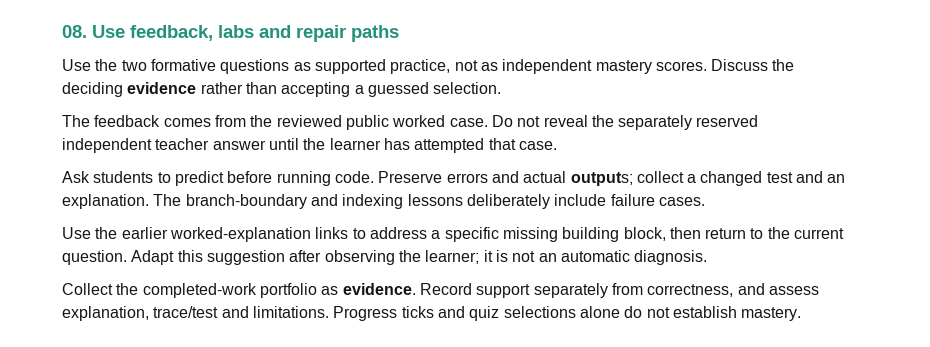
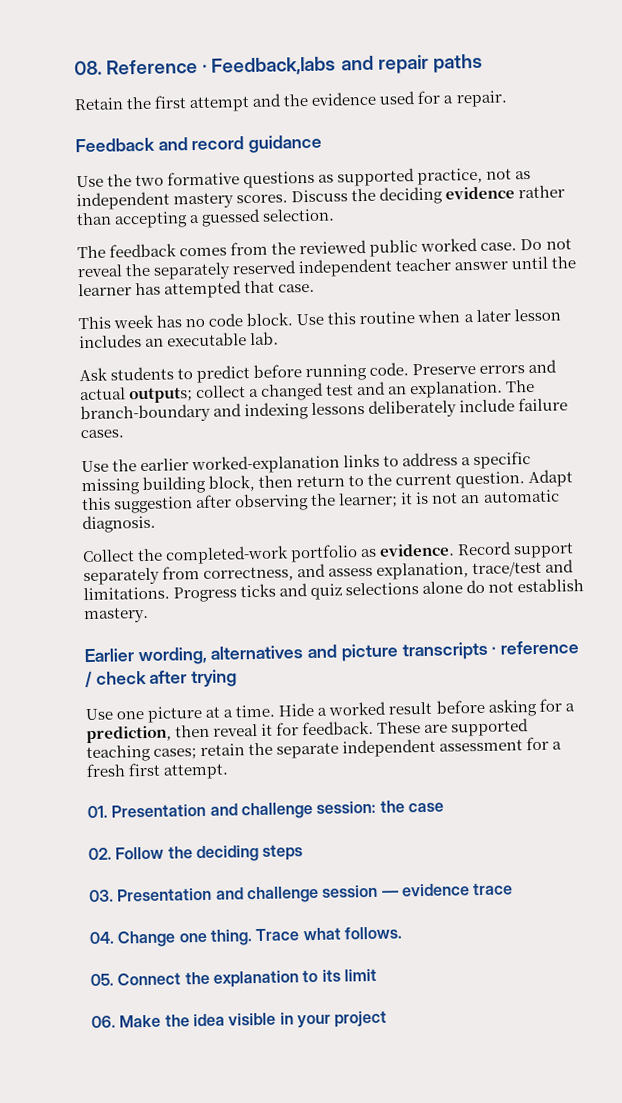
- 08. Use feedback, labs and repair paths
+ 08. Reference · Feedback,labs and repair paths
+ Retain the first attempt and the evidence used for a repair.
+ Feedback and record guidance
+ This week has no code block. Use this routine when a later lesson includes an executable lab.
+ Earlier wording, alternatives and picture transcripts · reference / check after trying
+ Use one picture at a time. Hide a worked result before asking for a prediction, then reveal it for feedback. These are supported teaching cases; retain the separate independent assessment for a fresh first attempt.
+ 01. Presentation and challenge session: the case
+ 02. Follow the deciding steps
+ 03. Presentation and challenge session — evidence trace
+ 04. Change one thing. Trace what follows.
+ 05. Connect the explanation to its limit
+ 06. Make the idea visible in your project

